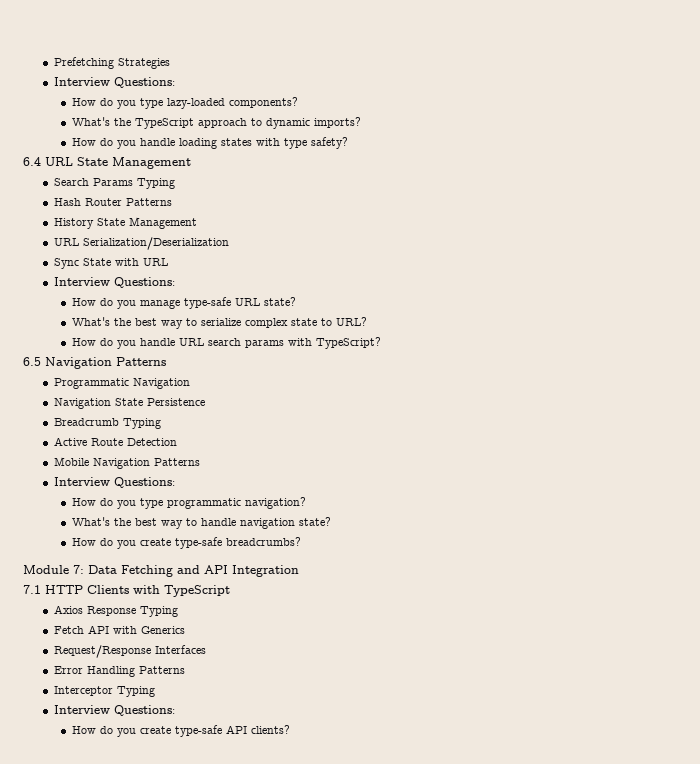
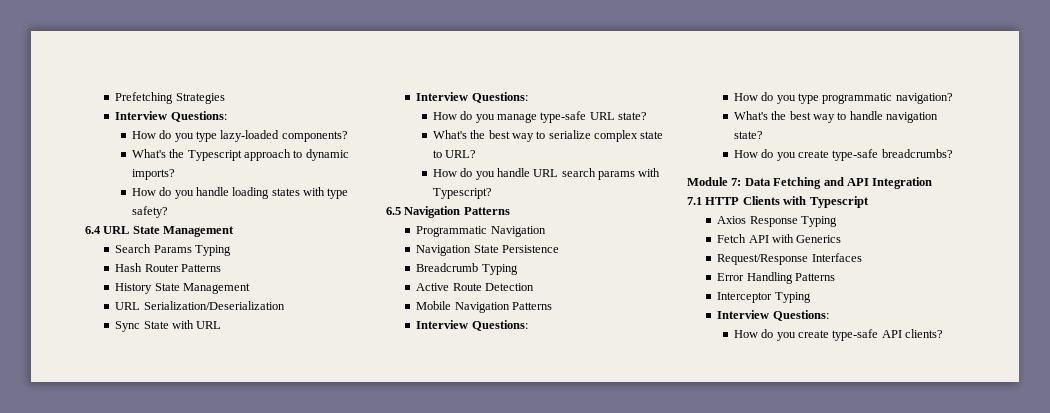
- What's the TypeScript approach to dynamic imports?
+ What's the Typescript approach to dynamic imports?
- How do you handle URL search params with TypeScript?
+ How do you handle URL search params with Typescript?
- 7.1 HTTP Clients with TypeScript
+ 7.1 HTTP Clients with Typescript

